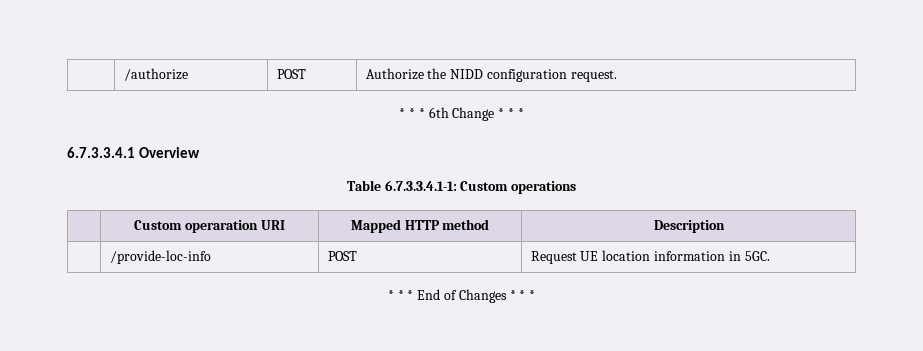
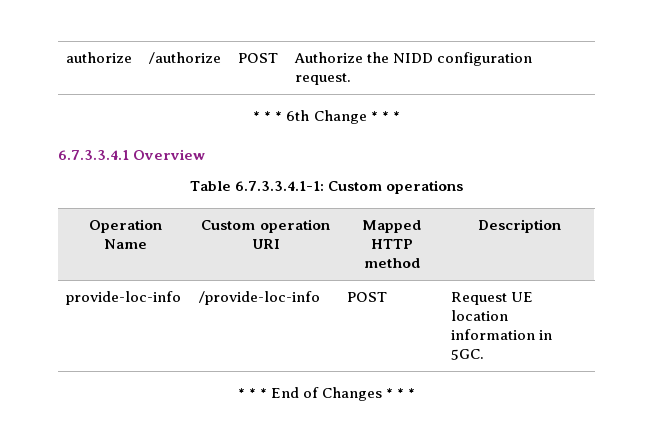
- | /authorize | POST | Authorize the NIDD configuration request.
+ authorize | /authorize | POST | Authorize the NIDD configuration request.
- | Custom operaration URI | Mapped HTTP method | Description
+ Operation Name | Custom operation URI | Mapped HTTP method | Description
- | /provide-loc-info | POST | Request UE location information in 5GC.
+ provide-loc-info | /provide-loc-info | POST | Request UE location information in 5GC.

